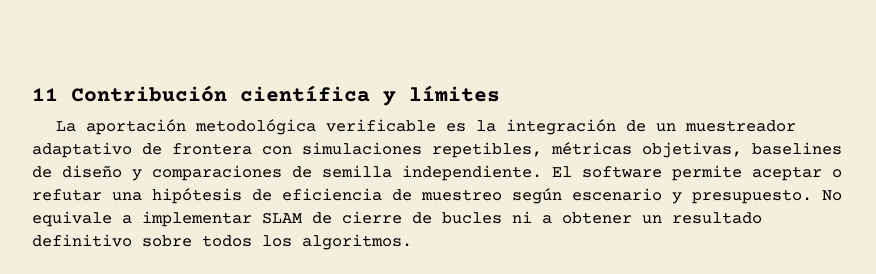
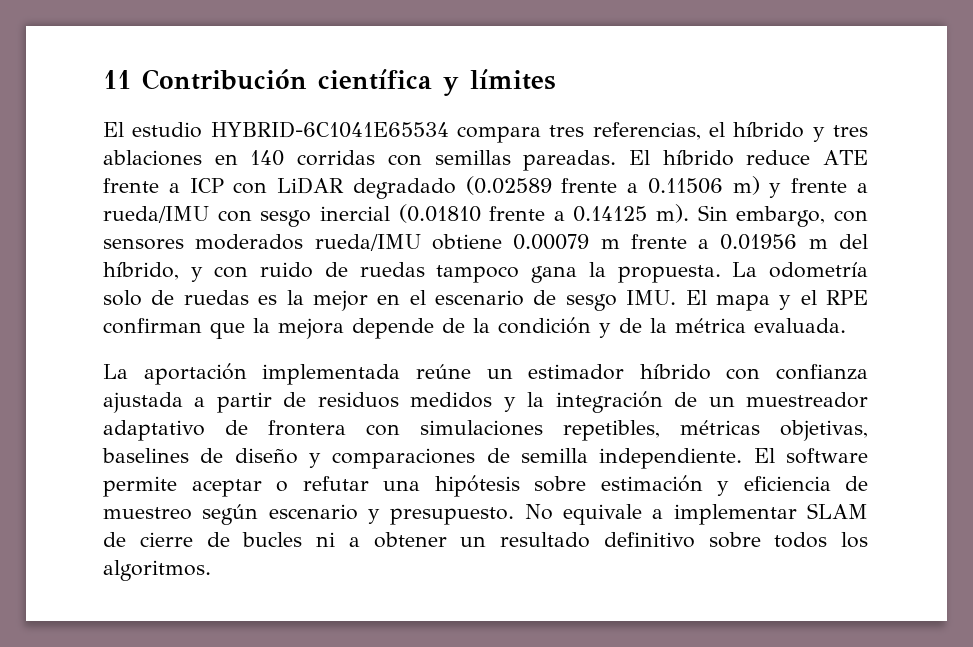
- La aportación metodológica verificable es la integración de un muestreador adaptativo de frontera con simulaciones repetibles, métricas objetivas, baselines de diseño y comparaciones de semilla independiente.
+ El estudio HYBRID-6C1041E65534 compara tres referencias, el híbrido y tres ablaciones en 140 corridas con semillas pareadas. El híbrido reduce ATE frente a ICP con LiDAR degradado (0.02589 frente a 0.11506 m) y frente a rueda/IMU con sesgo inercial (0.01810 frente a 0.14125 m). Sin embargo, con sensores moderados rueda/IMU obtiene 0.00079 m frente a 0.01956 m del híbrido, y con ruido de ruedas tampoco gana la propuesta. La odometría solo de ruedas es la mejor en el escenario de sesgo IMU. El mapa y el RPE confirman que la mejora depende de la condición y de la métrica evaluada.
+ La aportación implementada reúne un estimador híbrido con confianza ajustada a partir de residuos medidos y la integración de un muestreador adaptativo de frontera con simulaciones repetibles, métricas objetivas, baselines de diseño y comparaciones de semilla independiente.
- El software permite aceptar o refutar una hipótesis de eficiencia de muestreo según escenario y presupuesto.
+ El software permite aceptar o refutar una hipótesis sobre estimación y eficiencia de muestreo según escenario y presupuesto.

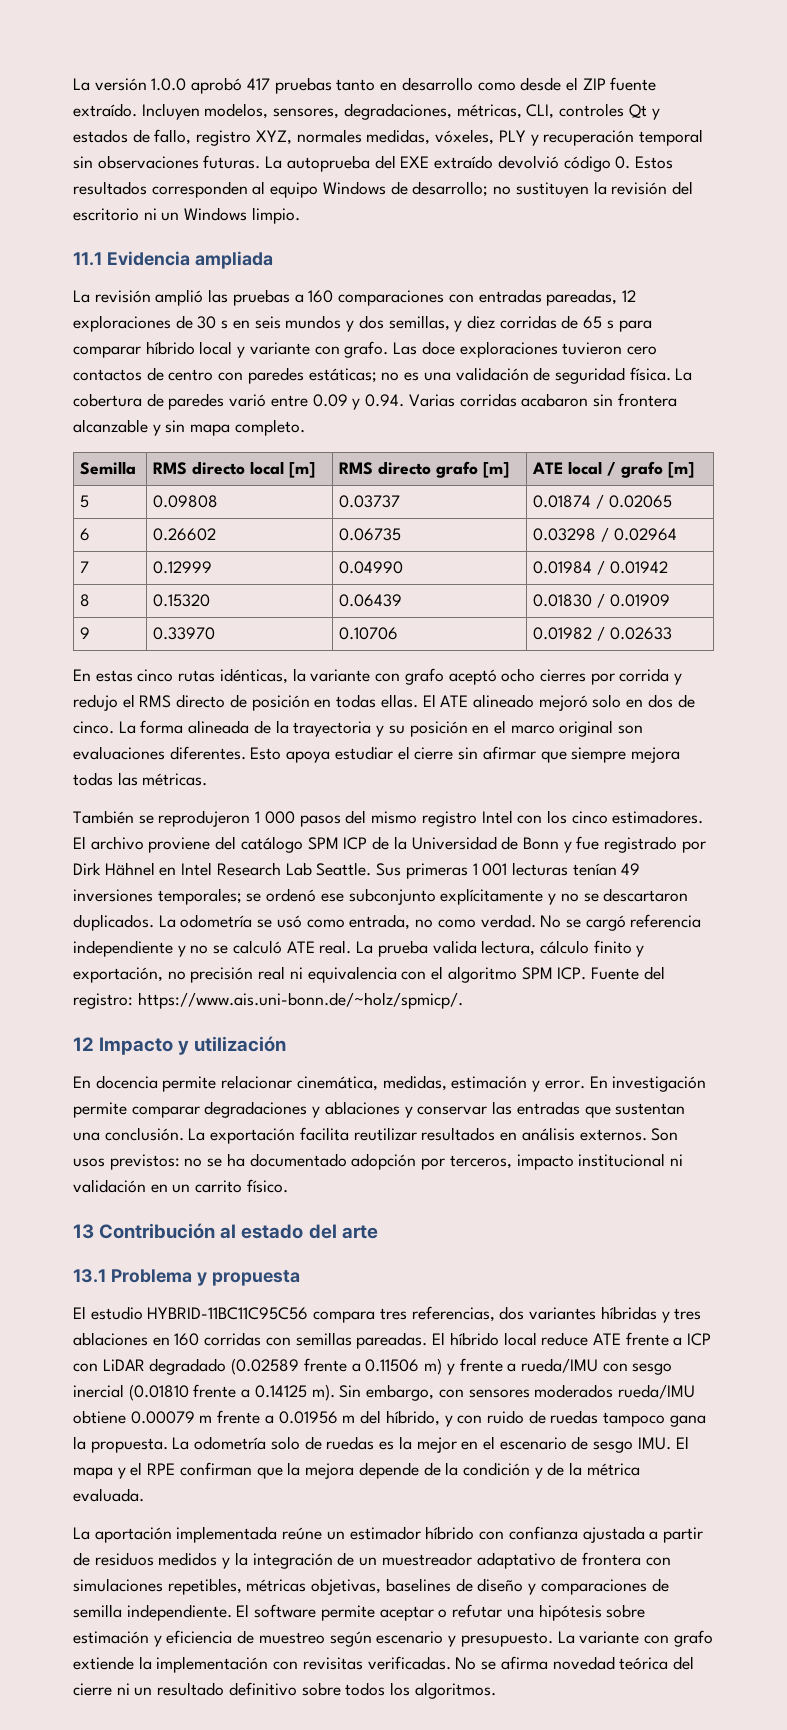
- 11 Contribución científica y límites
+ La versión 1.0.0 aprobó 417 pruebas tanto en desarrollo como desde el ZIP fuente extraído. Incluyen modelos, sensores, degradaciones, métricas, CLI, controles Qt y estados de fallo, registro XYZ, normales medidas, vóxeles, PLY y recuperación temporal sin observaciones futuras. La autoprueba del EXE extraído devolvió código 0. Estos resultados corresponden al equipo Windows de desarrollo; no sustituyen la revisión del escritorio ni un Windows limpio.
+ 11.1 Evidencia ampliada
+ La revisión amplió las pruebas a 160 comparaciones con entradas pareadas, 12 exploraciones de 30 s en seis mundos y dos semillas, y diez corridas de 65 s para comparar híbrido local y variante con grafo. Las doce exploraciones tuvieron cero contactos de centro con paredes estáticas; no es una validación de seguridad física. La cobertura de paredes varió entre 0.09 y 0.94. Varias corridas acabaron sin frontera alcanzable y sin mapa completo.
+ Semilla | RMS directo local [m] | RMS directo grafo [m] | ATE local / grafo [m]
+ 5 | 0.09808 | 0.03737 | 0.01874 / 0.02065
+ 6 | 0.26602 | 0.06735 | 0.03298 / 0.02964
+ 7 | 0.12999 | 0.04990 | 0.01984 / 0.01942
+ 8 | 0.15320 | 0.06439 | 0.01830 / 0.01909
+ 9 | 0.33970 | 0.10706 | 0.01982 / 0.02633
+ En estas cinco rutas idénticas, la variante con grafo aceptó ocho cierres por corrida y redujo el RMS directo de posición en todas ellas. El ATE alineado mejoró solo en dos de cinco. La forma alineada de la trayectoria y su posición en el marco original son evaluaciones diferentes. Esto apoya estudiar el cierre sin afirmar que siempre mejora todas las métricas.
+ También se reprodujeron 1 000 pasos del mismo registro Intel con los cinco estimadores. El archivo proviene del catálogo SPM ICP de la Universidad de Bonn y fue registrado por Dirk Hähnel en Intel Research Lab Seattle. Sus primeras 1 001 lecturas tenían 49 inversiones temporales; se ordenó ese subconjunto explícitamente y no se descartaron duplicados. La odometría se usó como entrada, no como verdad. No se cargó referencia independiente y no se calculó ATE real. La prueba valida lectura, cálculo finito y exportación, no precisión real ni equivalencia con el algoritmo SPM ICP. Fuente del registro: https://www.ais.uni-bonn.de/~holz/spmicp/.
+ 12 Impacto y utilización
+ En docencia permite relacionar cinemática, medidas, estimación y error. En investigación permite comparar degradaciones y ablaciones y conservar las entradas que sustentan una conclusión. La exportación facilita reutilizar resultados en análisis externos. Son usos previstos: no se ha documentado adopción por terceros, impacto institucional ni validación en un carrito físico.
+ 13 Contribución al estado del arte
+ 13.1 Problema y propuesta
- El estudio HYBRID-6C1041E65534 compara tres referencias, el híbrido y tres ablaciones en 140 corridas con semillas pareadas.
+ El estudio HYBRID-11BC11C95C56 compara tres referencias, dos variantes híbridas y tres ablaciones en 160 corridas con semillas pareadas.
- El híbrido reduce ATE frente a ICP con LiDAR degradado (0.02589 frente a 0.11506 m) y frente a rueda/IMU con sesgo inercial (0.01810 frente a 0.14125 m).
+ El híbrido local reduce ATE frente a ICP con LiDAR degradado (0.02589 frente a 0.11506 m) y frente a rueda/IMU con sesgo inercial (0.01810 frente a 0.14125 m).
- No equivale a implementar SLAM de cierre de bucles ni a obtener un resultado definitivo sobre todos los algoritmos.
+ La variante con grafo extiende la implementación con revisitas verificadas. No se afirma novedad teórica del cierre ni un resultado definitivo sobre todos los algoritmos.

